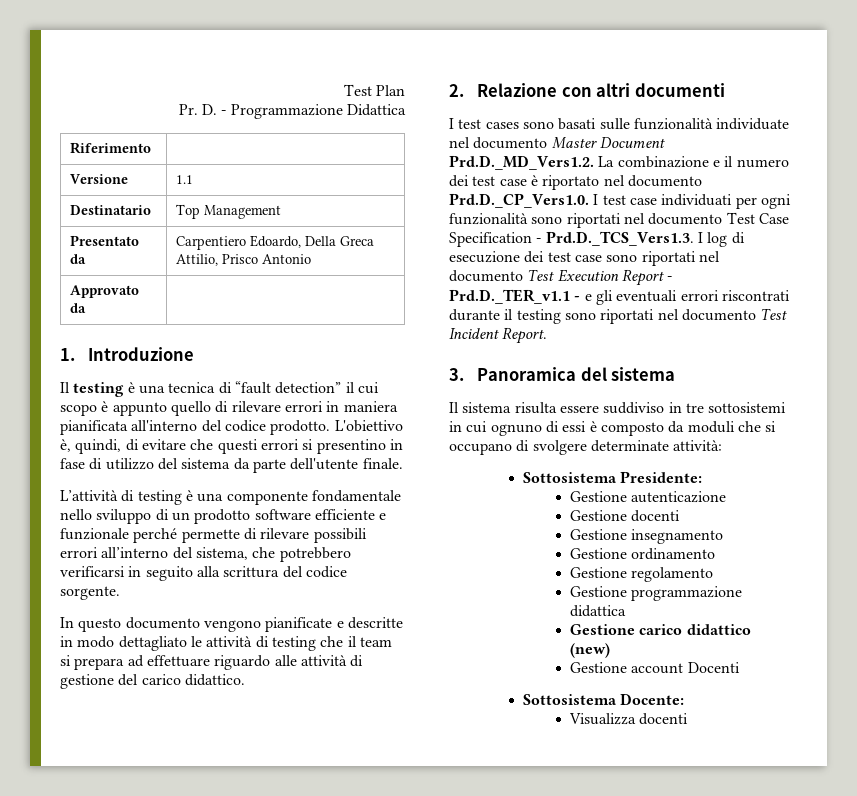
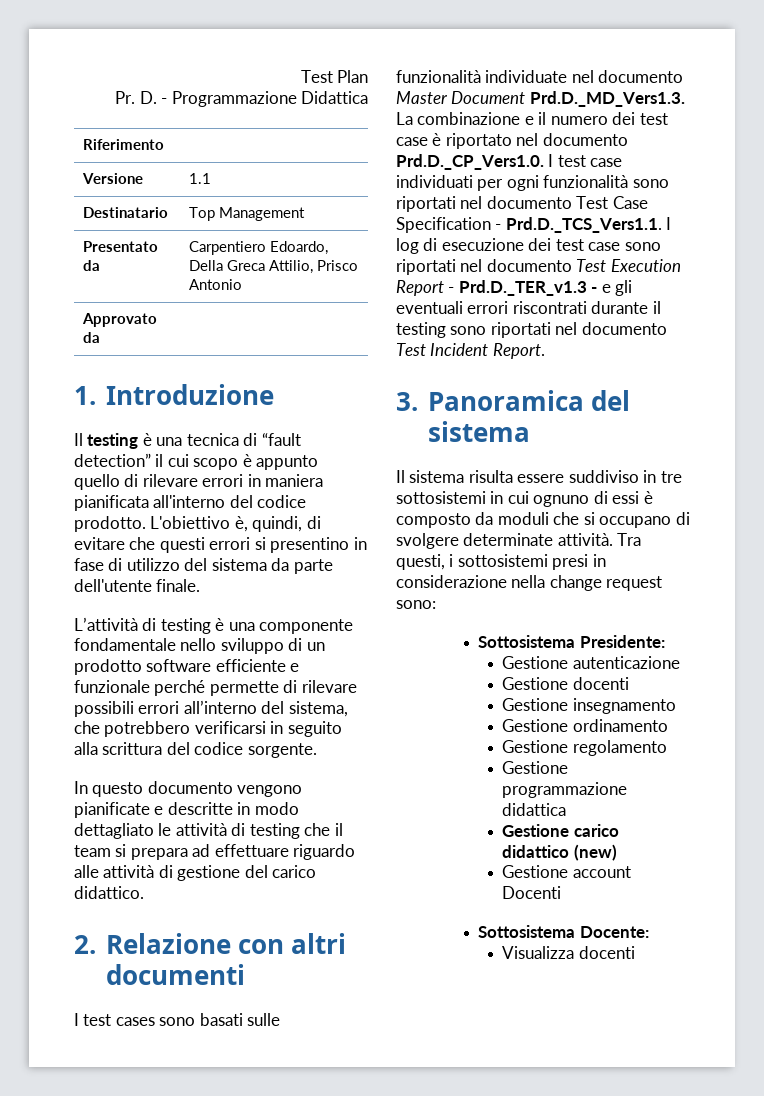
- I test cases sono basati sulle funzionalità individuate nel documento Master Document Prd.D._MD_Vers1.2. La combinazione e il numero dei test case è riportato nel documento Prd.D._CP_Vers1.0. I test case individuati per ogni funzionalità sono riportati nel documento Test Case Specification - Prd.D._TCS_Vers1.3. I log di esecuzione dei test case sono riportati nel documento Test Execution Report - Prd.D._TER_v1.1 - e gli eventuali errori riscontrati durante il testing sono riportati nel documento Test Incident Report.
+ I test cases sono basati sulle funzionalità individuate nel documento Master Document Prd.D._MD_Vers1.3. La combinazione e il numero dei test case è riportato nel documento Prd.D._CP_Vers1.0. I test case individuati per ogni funzionalità sono riportati nel documento Test Case Specification - Prd.D._TCS_Vers1.1. I log di esecuzione dei test case sono riportati nel documento Test Execution Report - Prd.D._TER_v1.3 - e gli eventuali errori riscontrati durante il testing sono riportati nel documento Test Incident Report.
- Il sistema risulta essere suddiviso in tre sottosistemi in cui ognuno di essi è composto da moduli che si occupano di svolgere determinate attività:
+ Il sistema risulta essere suddiviso in tre sottosistemi in cui ognuno di essi è composto da moduli che si occupano di svolgere determinate attività. Tra questi, i sottosistemi presi in considerazione nella change request sono:

